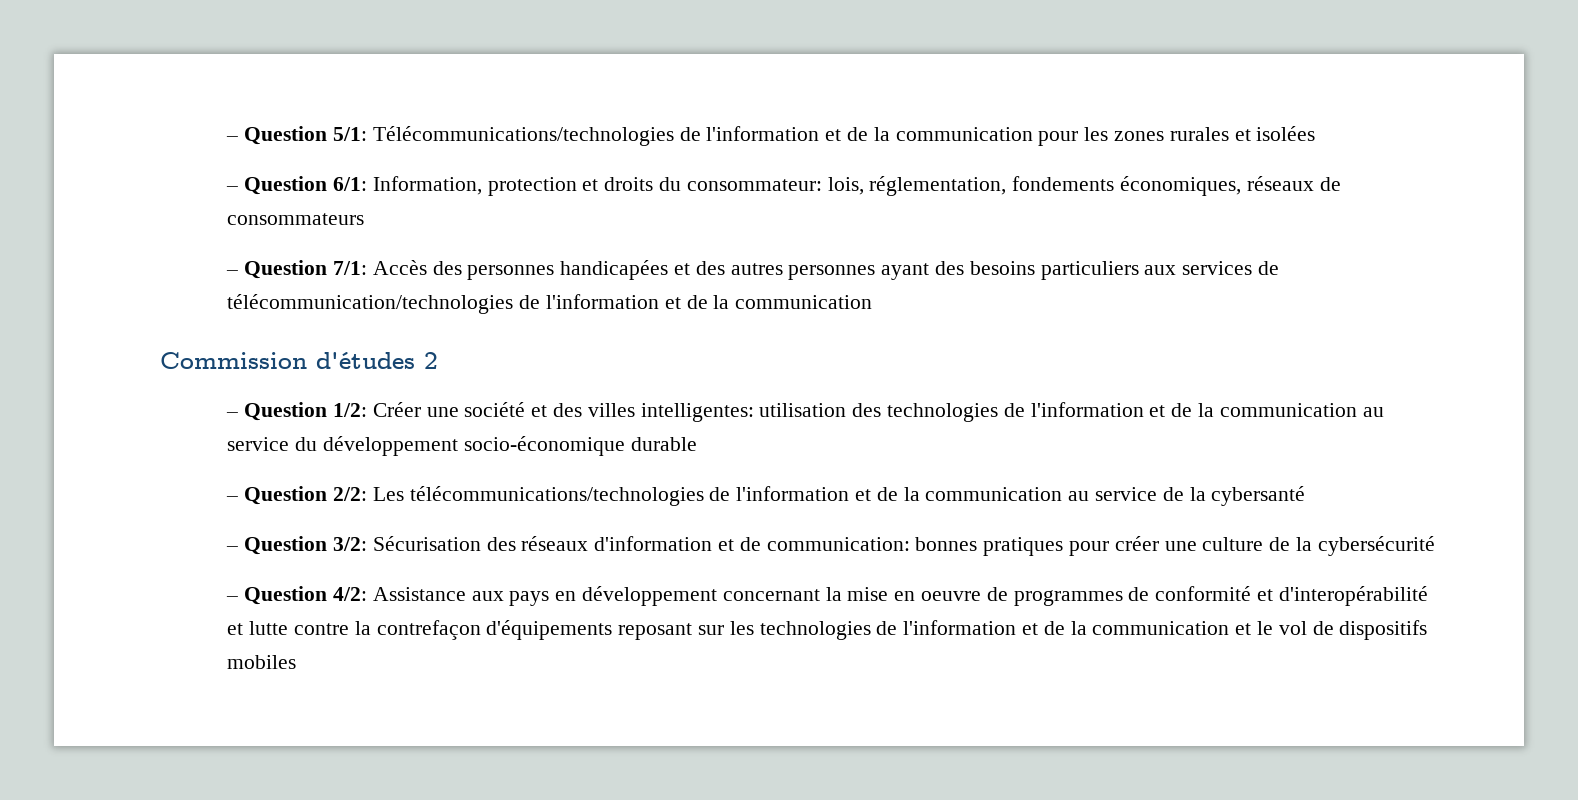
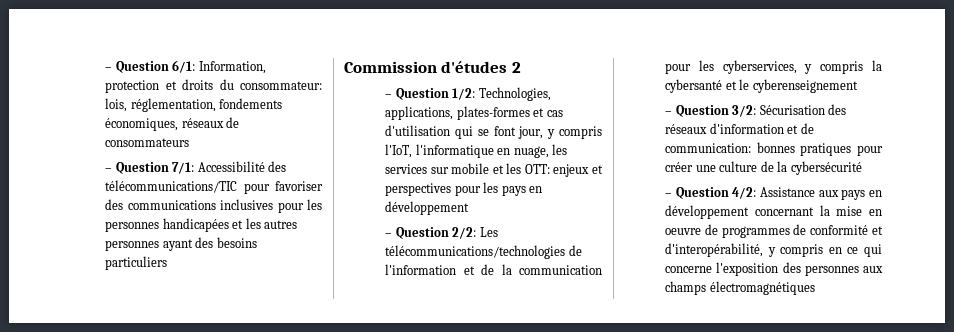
- – Question 5/1: Télécommunications/technologies de l'information et de la communication pour les zones rurales et isolées
- – Question 7/1: Accès des personnes handicapées et des autres personnes ayant des besoins particuliers aux services de télécommunication/technologies de l'information et de la communication
+ – Question 7/1: Accessibilité des télécommunications/TIC pour favoriser des communications inclusives pour les personnes handicapées et les autres personnes ayant des besoins particuliers
- – Question 1/2: Créer une société et des villes intelligentes: utilisation des technologies de l'information et de la communication au service du développement socio-économique durable
+ – Question 1/2: Technologies, applications, plates-formes et cas d'utilisation qui se font jour, y compris l'IoT, l'informatique en nuage, les services sur mobile et les OTT: enjeux et perspectives pour les pays en développement
- – Question 2/2: Les télécommunications/technologies de l'information et de la communication au service de la cybersanté
+ – Question 2/2: Les télécommunications/technologies de l'information et de la communication pour les cyberservices, y compris la cybersanté et le cyberenseignement
- – Question 4/2: Assistance aux pays en développement concernant la mise en oeuvre de programmes de conformité et d'interopérabilité et lutte contre la contrefaçon d'équipements reposant sur les technologies de l'information et de la communication et le vol de dispositifs mobiles
+ – Question 4/2: Assistance aux pays en développement concernant la mise en oeuvre de programmes de conformité et d'interopérabilité, y compris en ce qui concerne l'exposition des personnes aux champs électromagnétiques

